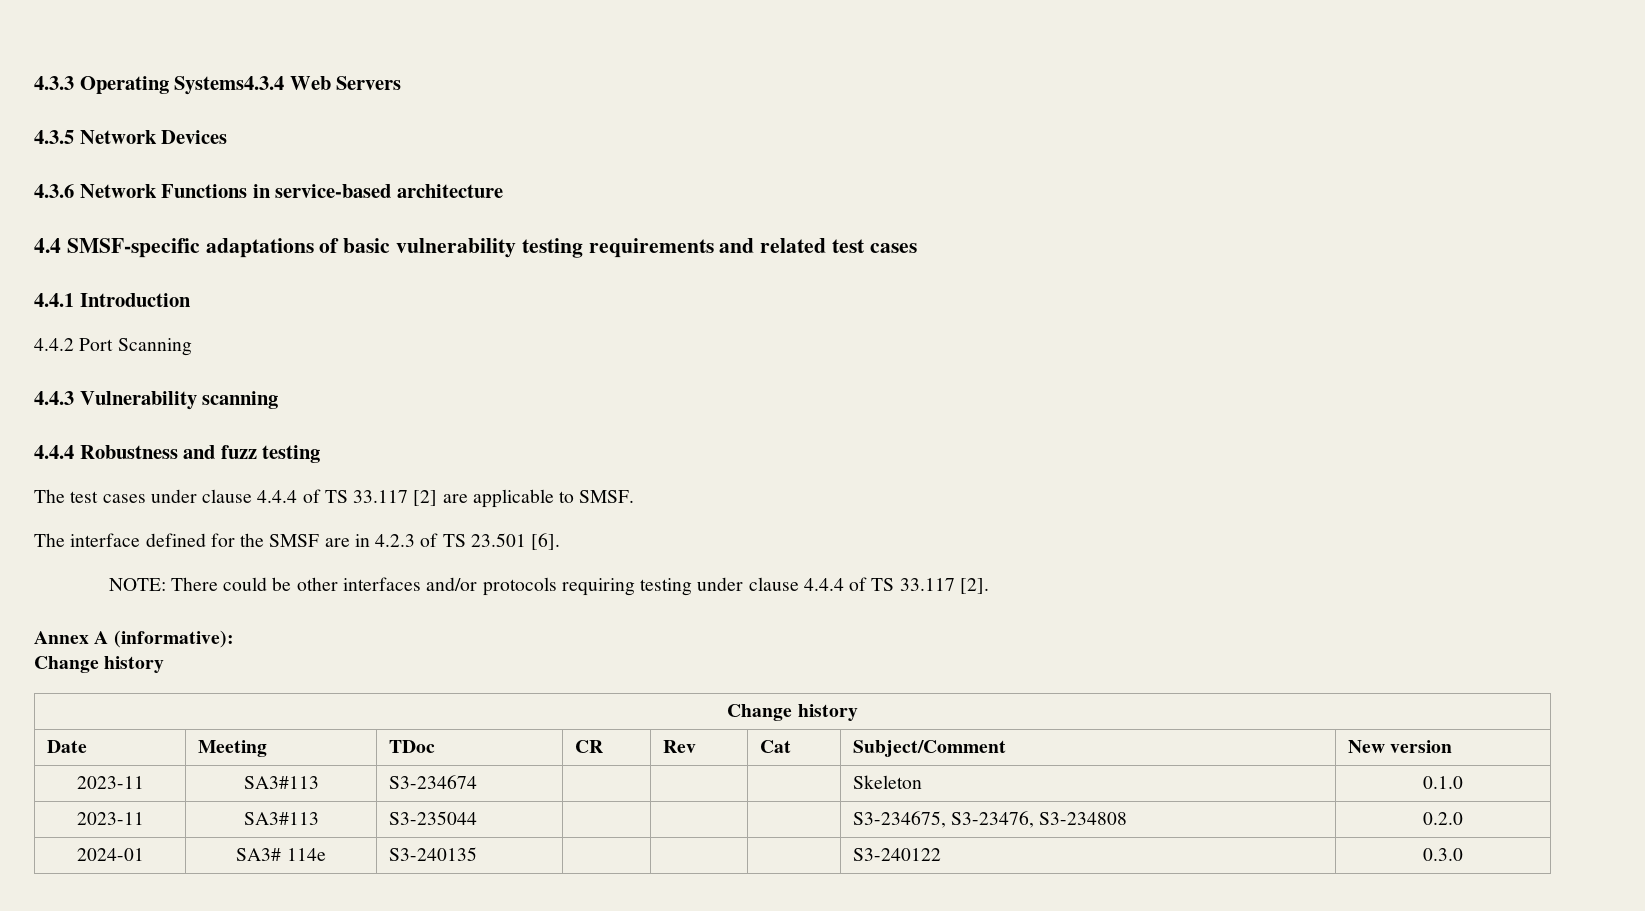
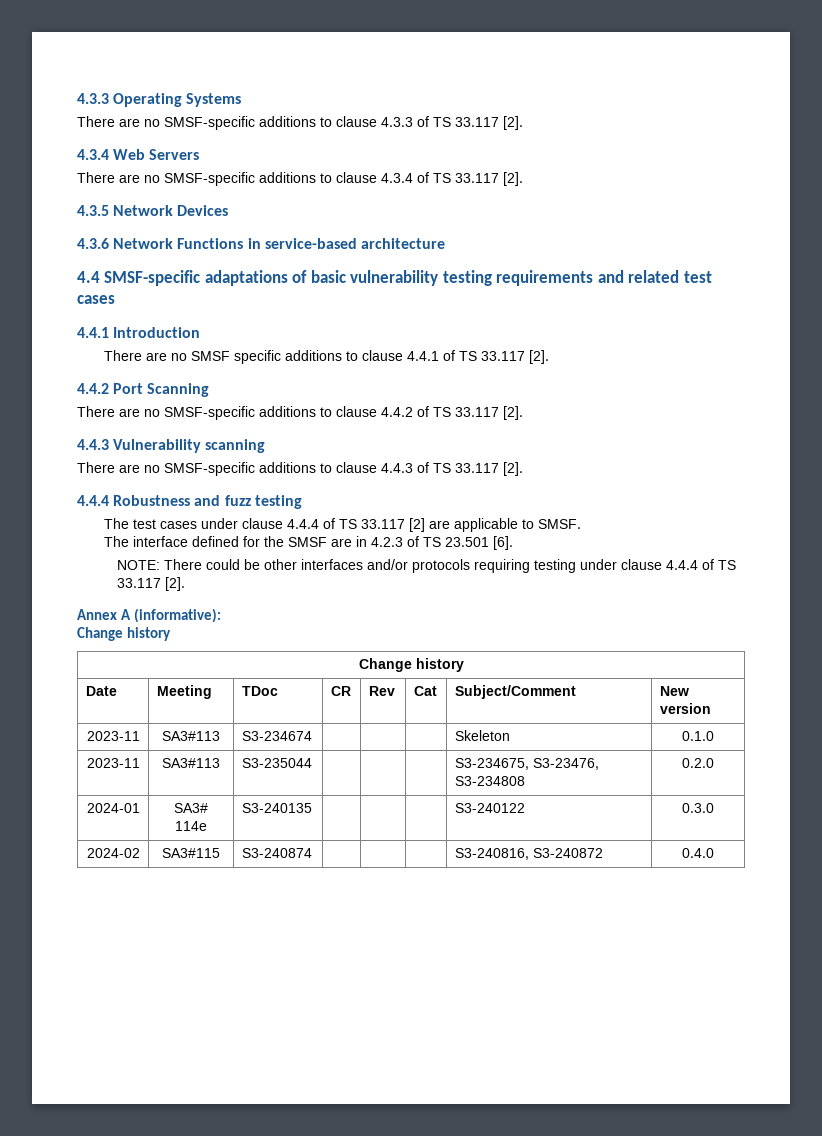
- 4.3.3 Operating Systems4.3.4 Web Servers
+ 4.3.3 Operating Systems
+ There are no SMSF-specific additions to clause 4.3.3 of TS 33.117 [2].
+ 4.3.4 Web Servers
+ There are no SMSF-specific additions to clause 4.3.4 of TS 33.117 [2].
+ There are no SMSF specific additions to clause 4.4.1 of TS 33.117 [2].
  4.4.2 Port Scanning
+ There are no SMSF-specific additions to clause 4.4.2 of TS 33.117 [2].
  4.4.3 Vulnerability scanning
+ There are no SMSF-specific additions to clause 4.4.3 of TS 33.117 [2].
+ 2024-02 | SA3#115 | S3-240874 | | | | S3-240816, S3-240872 | 0.4.0

